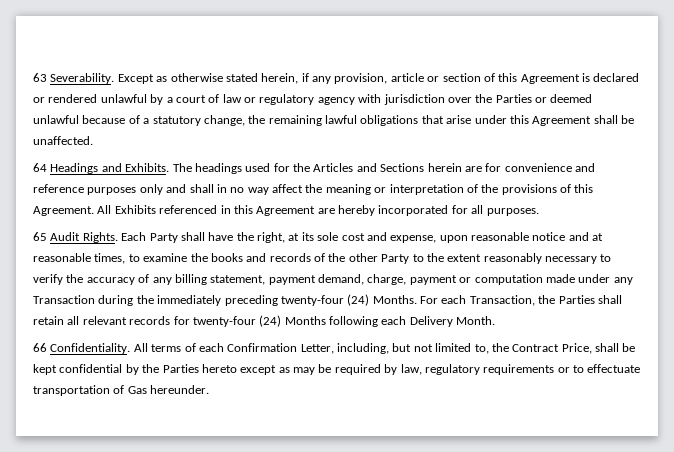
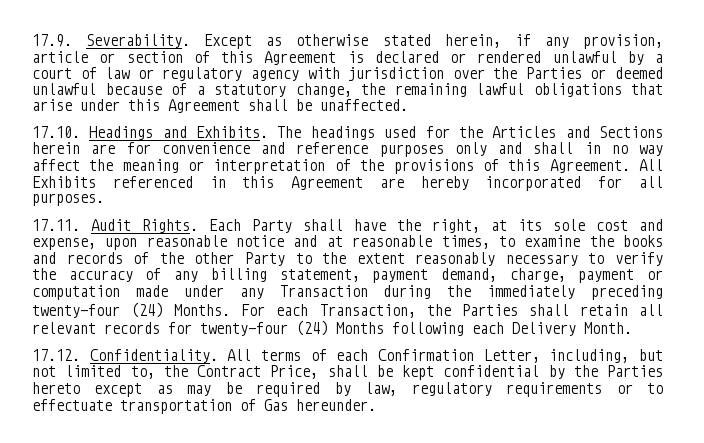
- 63 Severability.
+ 17.9. Severability.
- 64 Headings and Exhibits.
+ 17.10. Headings and Exhibits.
- 65 Audit Rights.
+ 17.11. Audit Rights.
- 66 Confidentiality.
+ 17.12. Confidentiality.

